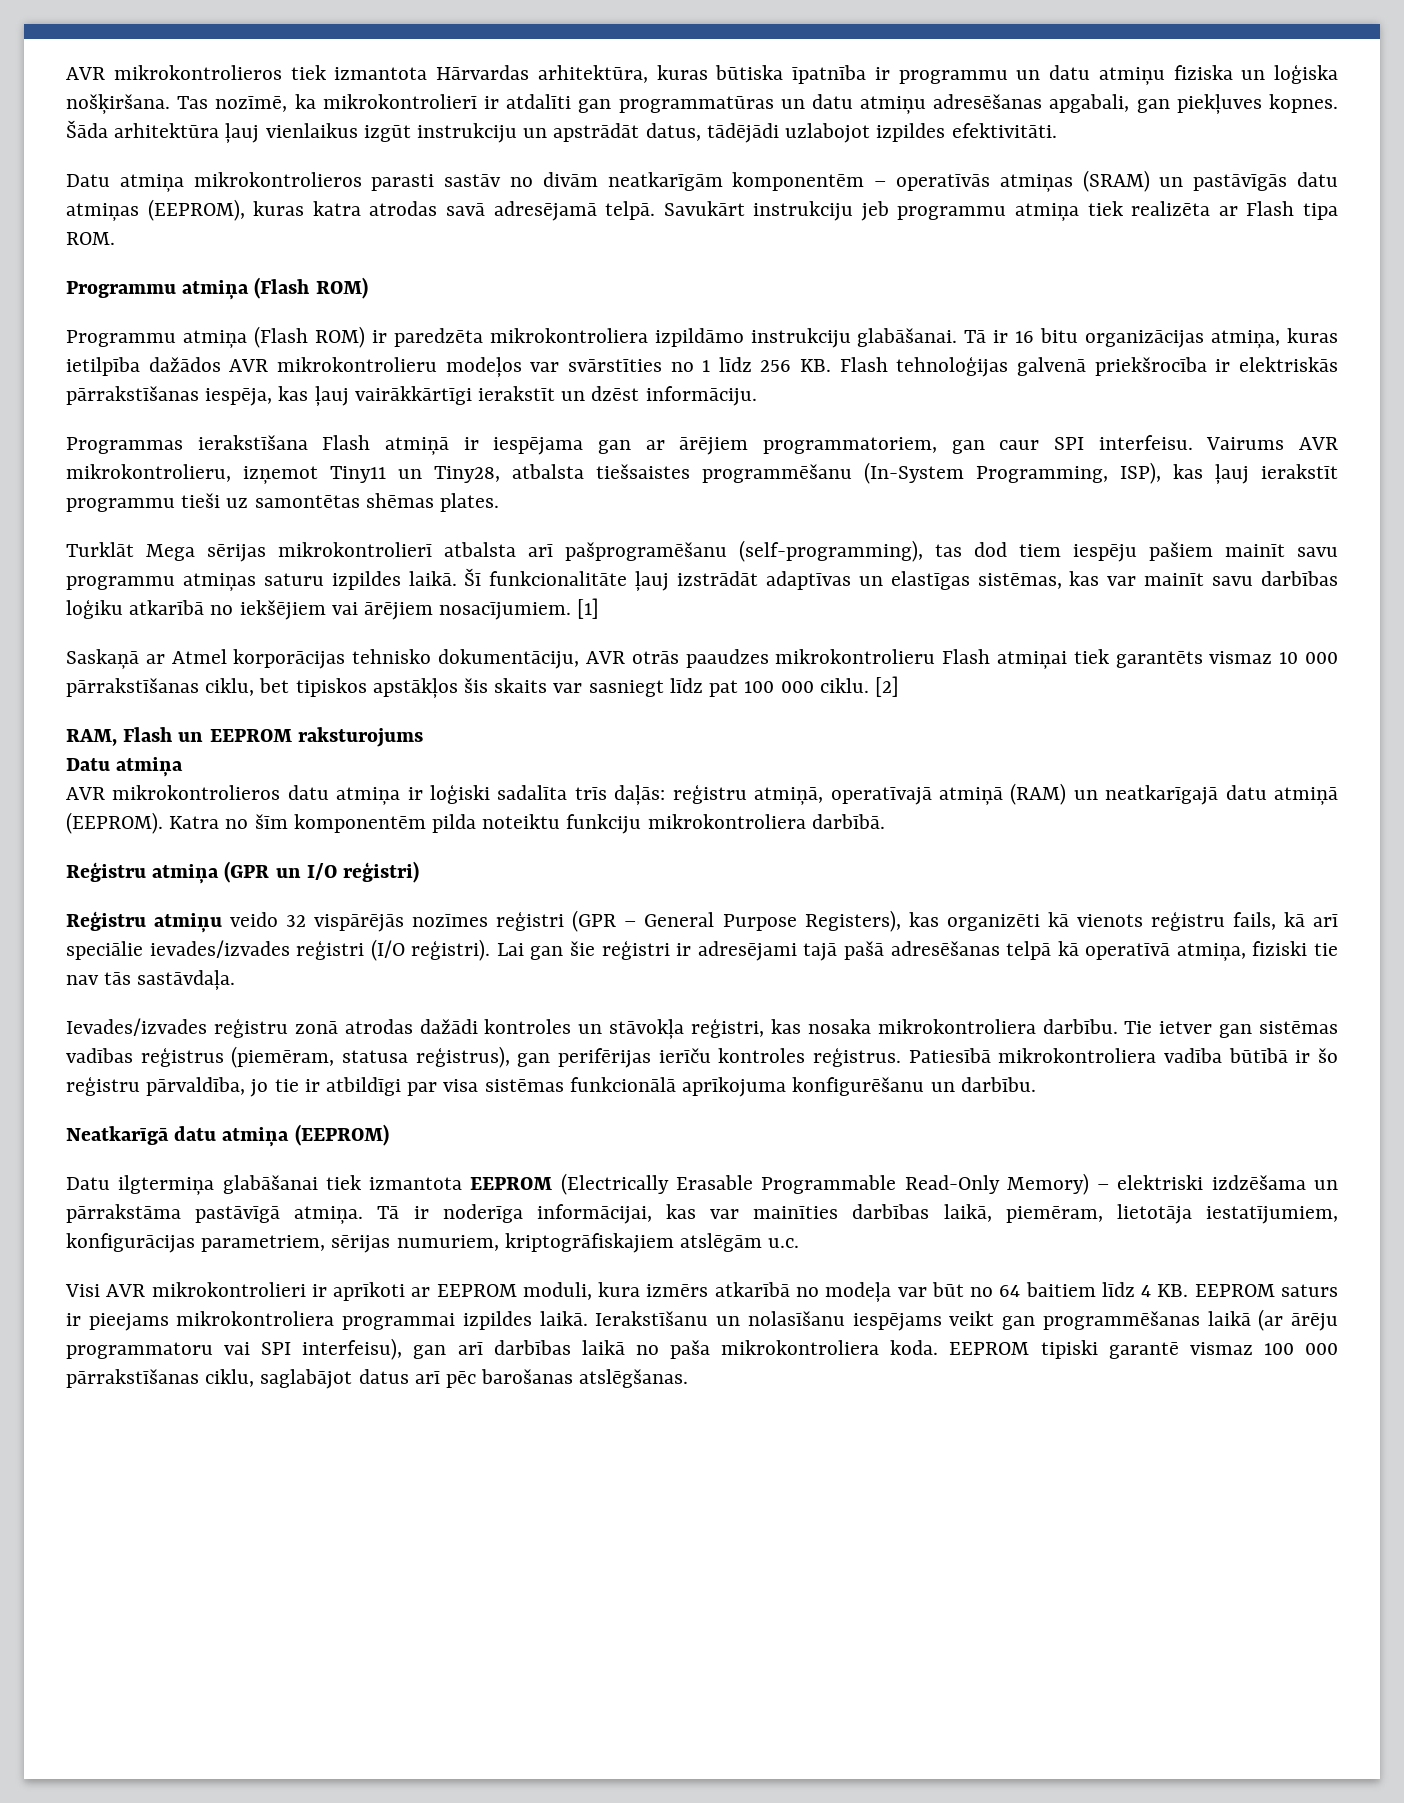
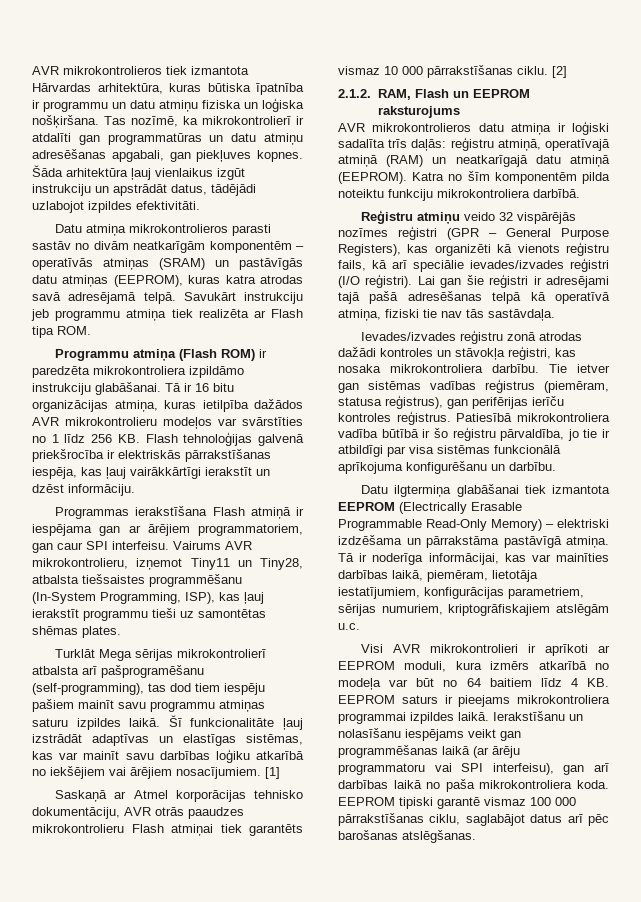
  Savukārt instrukciju jeb programmu atmiņa tiek realizēta ar Flash tipa ROM.
- Programmu atmiņa (Flash ROM)
- Saskaņā ar Atmel korporācijas tehnisko dokumentāciju, AVR otrās paaudzes mikrokontrolieru Flash atmiņai tiek garantēts vismaz 10 000 pārrakstīšanas ciklu, bet tipiskos apstākļos šis skaits var sasniegt līdz pat 100 000 ciklu.
+ Saskaņā ar Atmel korporācijas tehnisko dokumentāciju, AVR otrās paaudzes mikrokontrolieru Flash atmiņai tiek garantēts vismaz 10 000 pārrakstīšanas ciklu.
- RAM, Flash un EEPROM raksturojums
- Datu atmiņa
+ 2.1.2. RAM, Flash un EEPROM raksturojums
- Reģistru atmiņa (GPR un I/O reģistri)
- Neatkarīgā datu atmiņa (EEPROM)

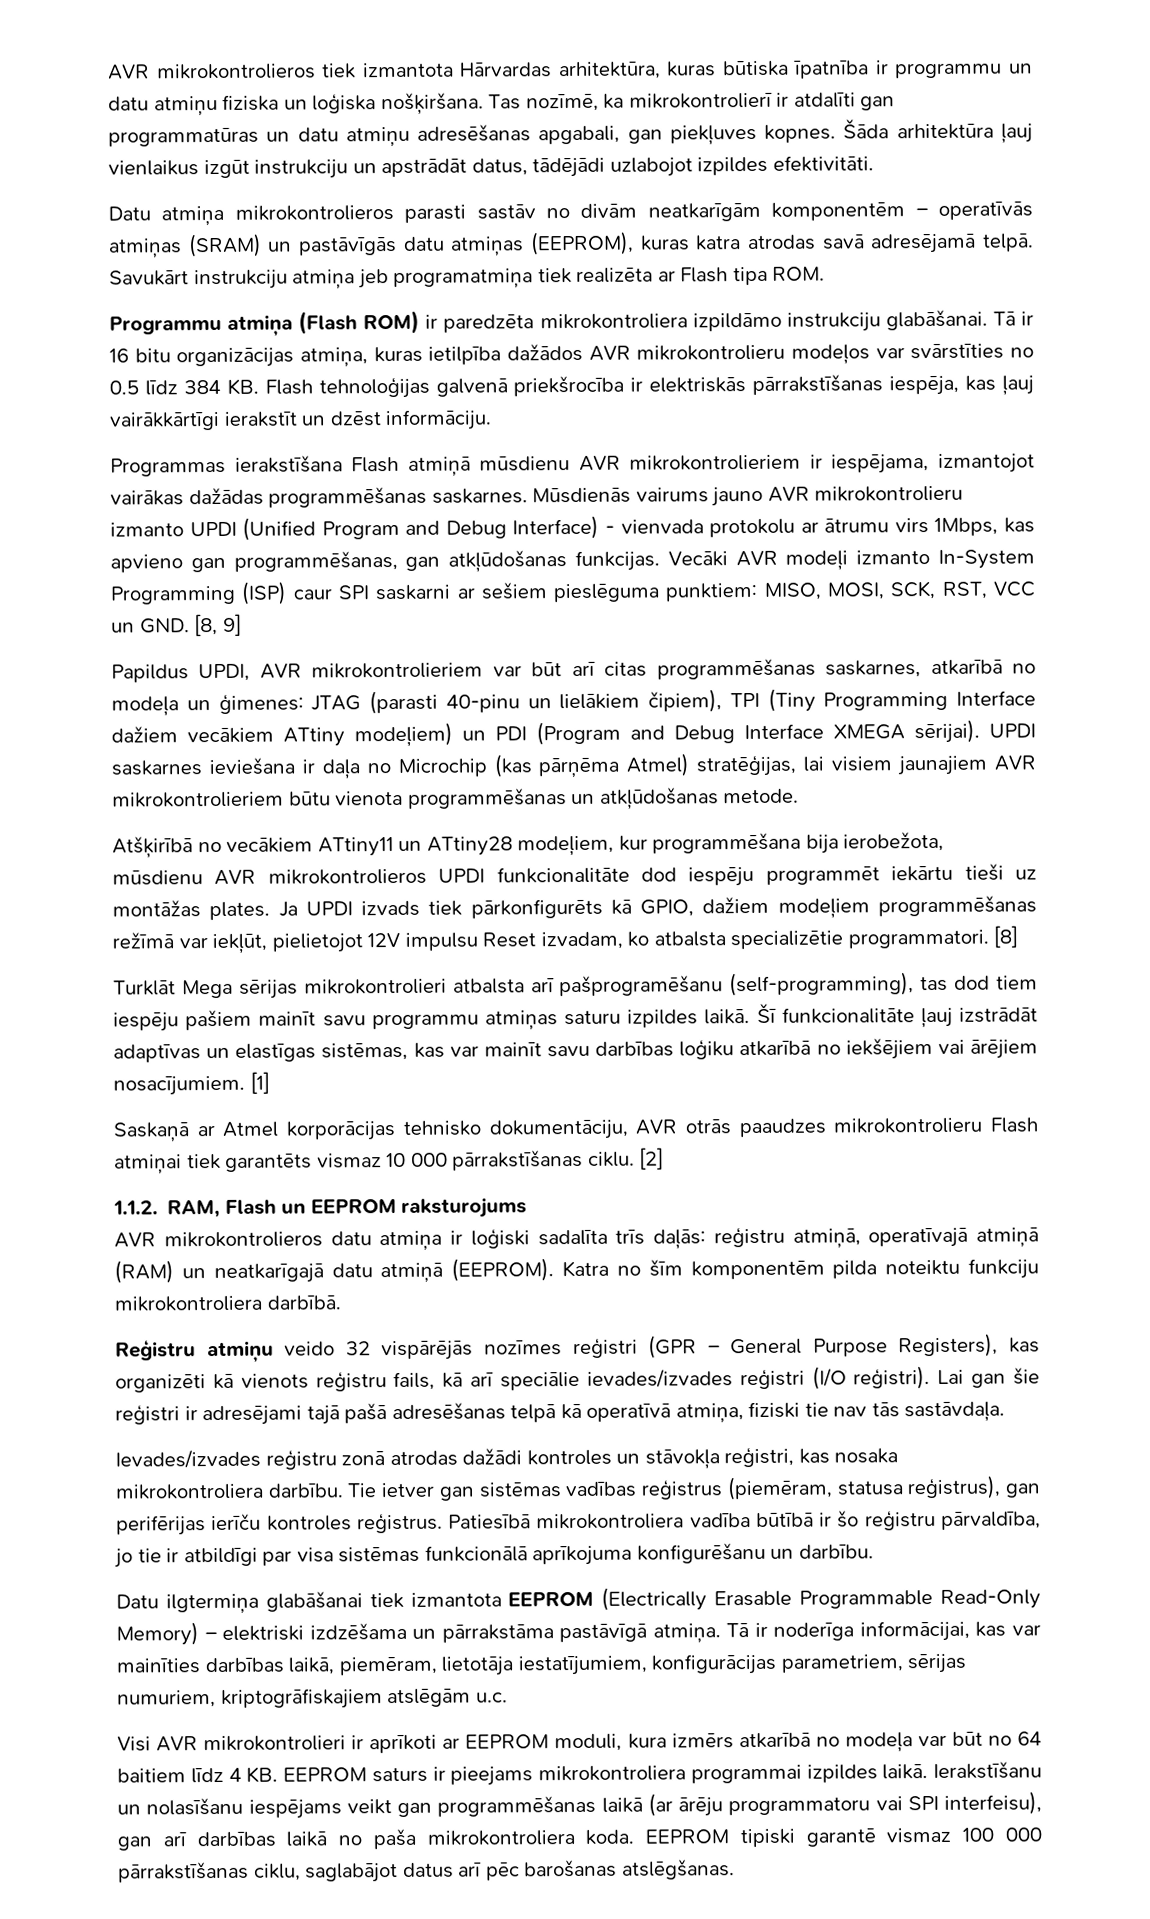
- Savukārt instrukciju jeb programmu atmiņa tiek realizēta ar Flash tipa ROM.
+ Savukārt instrukciju atmiņa jeb programatmiņa tiek realizēta ar Flash tipa ROM.
- Tā ir 16 bitu organizācijas atmiņa, kuras ietilpība dažādos AVR mikrokontrolieru modeļos var svārstīties no 1 līdz 256 KB. Flash tehnoloģijas galvenā priekšrocība ir elektriskās pārrakstīšanas iespēja, kas ļauj vairākkārtīgi ierakstīt un dzēst informāciju.
+ Tā ir 16 bitu organizācijas atmiņa, kuras ietilpība dažādos AVR mikrokontrolieru modeļos var svārstīties no 0.5 līdz 384 KB. Flash tehnoloģijas galvenā priekšrocība ir elektriskās pārrakstīšanas iespēja, kas ļauj vairākkārtīgi ierakstīt un dzēst informāciju.
- Programmas ierakstīšana Flash atmiņā ir iespējama gan ar ārējiem programmatoriem, gan caur SPI interfeisu. Vairums AVR mikrokontrolieru, izņemot Tiny11 un Tiny28, atbalsta tiešsaistes programmēšanu (In-System Programming, ISP), kas ļauj ierakstīt programmu tieši uz samontētas shēmas plates.
+ Programmas ierakstīšana Flash atmiņā mūsdienu AVR mikrokontrolieriem ir iespējama, izmantojot vairākas dažādas programmēšanas saskarnes. Mūsdienās vairums jauno AVR mikrokontrolieru izmanto UPDI (Unified Program and Debug Interface) - vienvada protokolu ar ātrumu virs 1Mbps, kas apvieno gan programmēšanas, gan atkļūdošanas funkcijas. Vecāki AVR modeļi izmanto In-System Programming (ISP) caur SPI saskarni ar sešiem pieslēguma punktiem: MISO, MOSI, SCK, RST, VCC un GND. [8, 9]
+ Papildus UPDI, AVR mikrokontrolieriem var būt arī citas programmēšanas saskarnes, atkarībā no modeļa un ģimenes: JTAG (parasti 40-pinu un lielākiem čipiem), TPI (Tiny Programming Interface dažiem vecākiem ATtiny modeļiem) un PDI (Program and Debug Interface XMEGA sērijai). UPDI saskarnes ieviešana ir daļa no Microchip (kas pārņēma Atmel) stratēģijas, lai visiem jaunajiem AVR mikrokontrolieriem būtu vienota programmēšanas un atkļūdošanas metode.
+ Atšķirībā no vecākiem ATtiny11 un ATtiny28 modeļiem, kur programmēšana bija ierobežota, mūsdienu AVR mikrokontrolieros UPDI funkcionalitāte dod iespēju programmēt iekārtu tieši uz montāžas plates. Ja UPDI izvads tiek pārkonfigurēts kā GPIO, dažiem modeļiem programmēšanas režīmā var iekļūt, pielietojot 12V impulsu Reset izvadam, ko atbalsta specializētie programmatori. [8]
- Turklāt Mega sērijas mikrokontrolierī atbalsta arī pašprogramēšanu (self-programming), tas dod tiem iespēju pašiem mainīt savu programmu atmiņas saturu izpildes laikā.
+ Turklāt Mega sērijas mikrokontrolieri atbalsta arī pašprogramēšanu (self-programming), tas dod tiem iespēju pašiem mainīt savu programmu atmiņas saturu izpildes laikā.
- 2.1.2. RAM, Flash un EEPROM raksturojums
+ 1.1.2. RAM, Flash un EEPROM raksturojums

